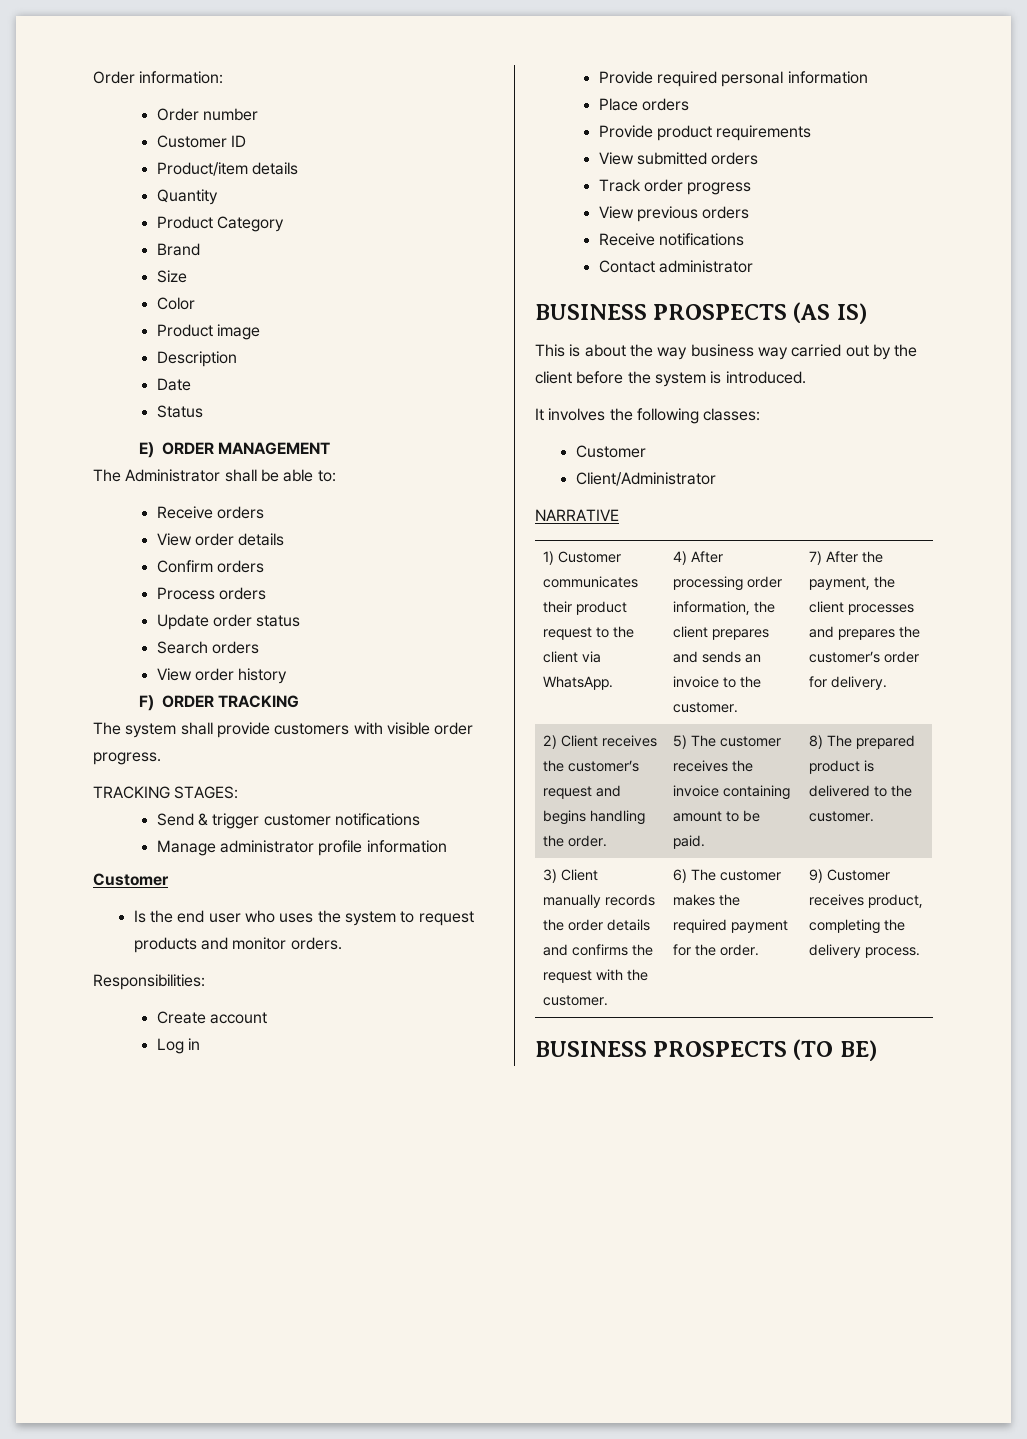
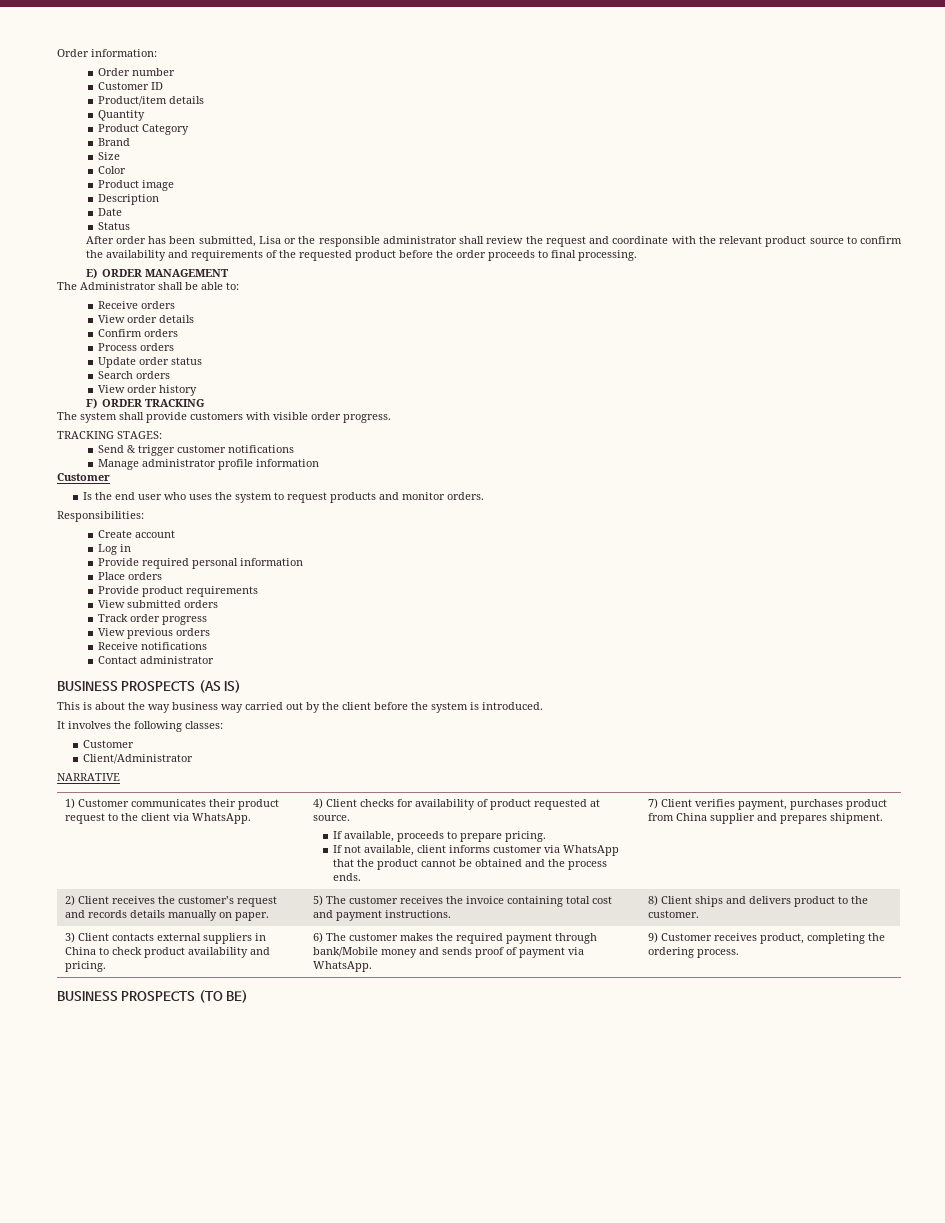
+ After order has been submitted, Lisa or the responsible administrator shall review the request and coordinate with the relevant product source to confirm the availability and requirements of the requested product before the order proceeds to final processing.
- 4) After processing order information, the client prepares and sends an invoice to the customer. | 7) After the payment, the client processes and prepares the customer’s order for delivery.
+ 4) Client checks for availability of product requested at source.
+ If available, proceeds to prepare pricing.
+ If not available, client informs customer via WhatsApp that the product cannot be obtained and the process ends. | 7) Client verifies payment, purchases product from China supplier and prepares shipment.
- 2) Client receives the customer’s request and begins handling the order. | 5) The customer receives the invoice containing amount to be paid. | 8) The prepared product is delivered to the customer.
+ 2) Client receives the customer’s request and records details manually on paper. | 5) The customer receives the invoice containing total cost and payment instructions. | 8) Client ships and delivers product to the customer.
- 3) Client manually records the order details and confirms the request with the customer. | 6) The customer makes the required payment for the order. | 9) Customer receives product, completing the delivery process.
+ 3) Client contacts external suppliers in China to check product availability and pricing. | 6) The customer makes the required payment through bank/Mobile money and sends proof of payment via WhatsApp. | 9) Customer receives product, completing the ordering process.

